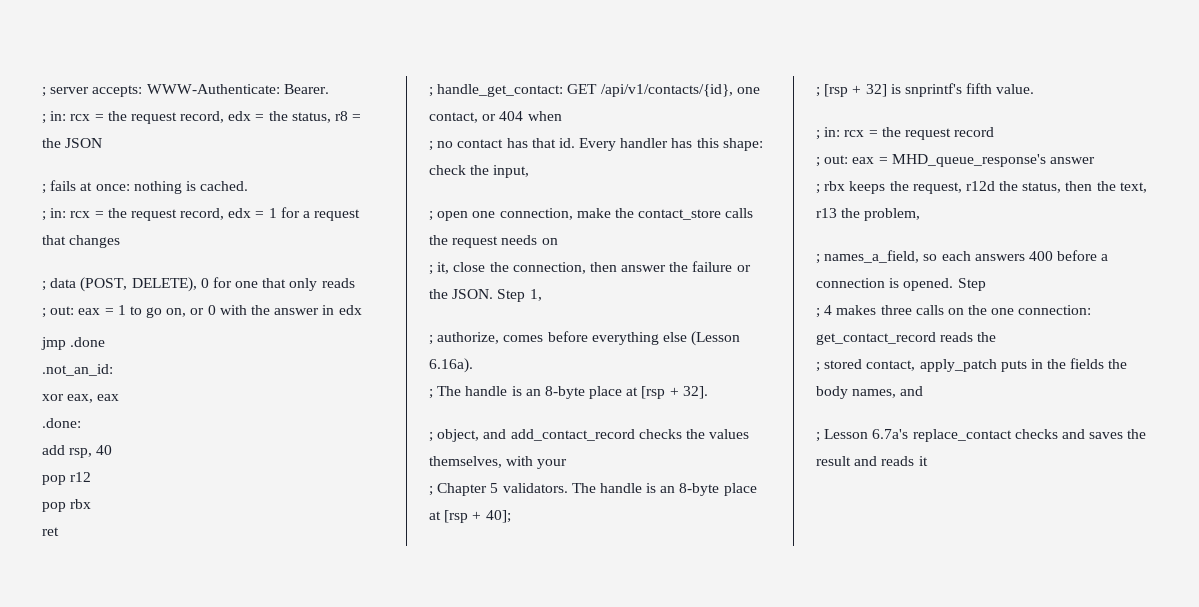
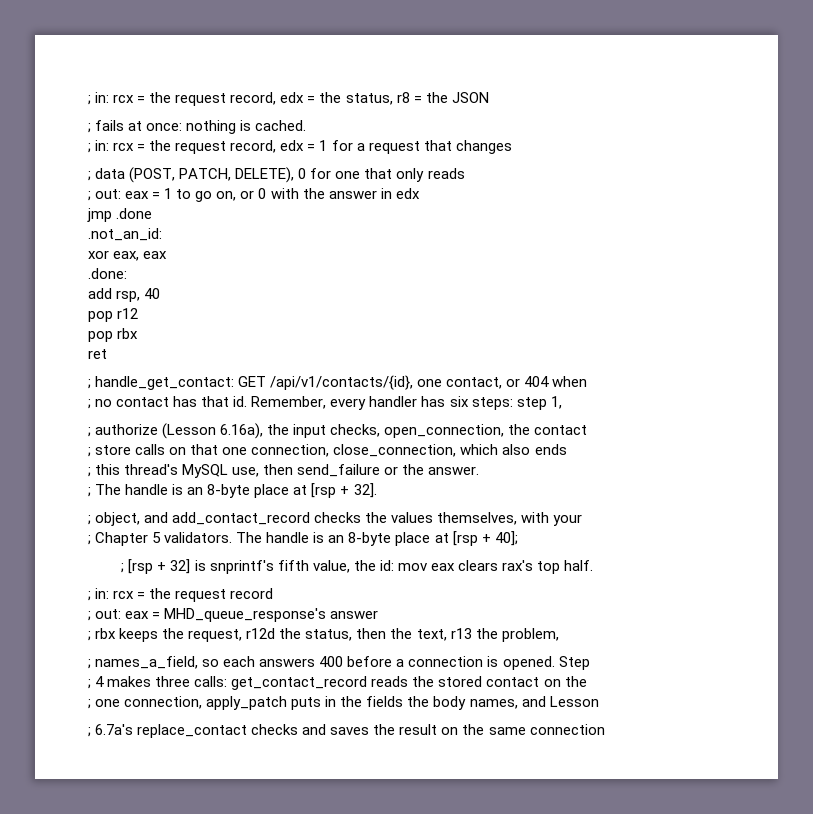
- ; server accepts: WWW-Authenticate: Bearer.
- ; data (POST, DELETE), 0 for one that only reads
+ ; data (POST, PATCH, DELETE), 0 for one that only reads
- Every handler has this shape: check the input,
- ; open one connection, make the contact_store calls the request needs on
- ; it, close the connection, then answer the failure or the JSON. Step 1,
- ; authorize, comes before everything else (Lesson 6.16a).
+ Remember, every handler has six steps: step 1,
+ ; authorize (Lesson 6.16a), the input checks, open_connection, the contact
+ ; store calls on that one connection, close_connection, which also ends
+ ; this thread's MySQL use, then send_failure or the answer.
- ; [rsp + 32] is snprintf's fifth value.
+ ; [rsp + 32] is snprintf's fifth value, the id: mov eax clears rax's top half.
- ; 4 makes three calls on the one connection: get_contact_record reads the
- ; stored contact, apply_patch puts in the fields the body names, and
- ; Lesson 6.7a's replace_contact checks and saves the result and reads it
+ ; 4 makes three calls: get_contact_record reads the stored contact on the
+ ; one connection, apply_patch puts in the fields the body names, and Lesson
+ ; 6.7a's replace_contact checks and saves the result on the same connection

